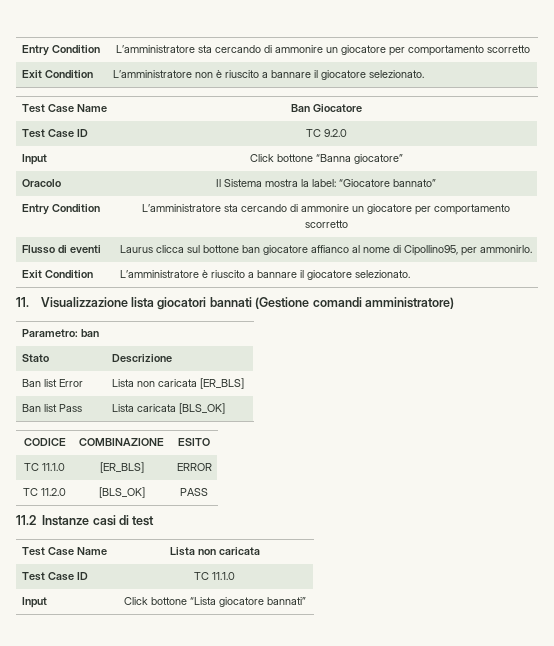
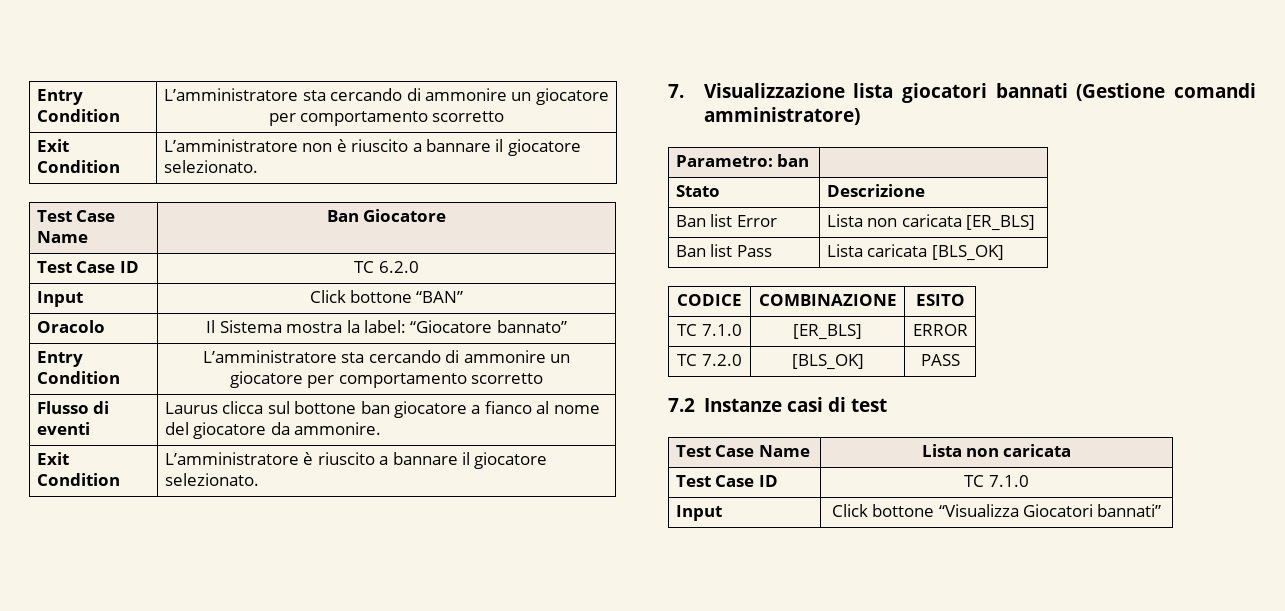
- Test Case ID | TC 9.2.0
- Input | Click bottone “Banna giocatore”
+ Test Case ID | TC 6.2.0
+ Input | Click bottone “BAN”
- Flusso di eventi | Laurus clicca sul bottone ban giocatore affianco al nome di Cipollino95, per ammonirlo.
+ Flusso di eventi | Laurus clicca sul bottone ban giocatore a fianco al nome del giocatore da ammonire.
- 11. Visualizzazione lista giocatori bannati (Gestione comandi amministratore)
+ 7. Visualizzazione lista giocatori bannati (Gestione comandi amministratore)
- TC 11.1.0 | [ER_BLS] | ERROR
+ TC 7.1.0 | [ER_BLS] | ERROR
- TC 11.2.0 | [BLS_OK] | PASS
+ TC 7.2.0 | [BLS_OK] | PASS
- 11.2 Instanze casi di test
+ 7.2 Instanze casi di test
- Test Case ID | TC 11.1.0
- Input | Click bottone “Lista giocatore bannati”
+ Test Case ID | TC 7.1.0
+ Input | Click bottone “Visualizza Giocatori bannati”

